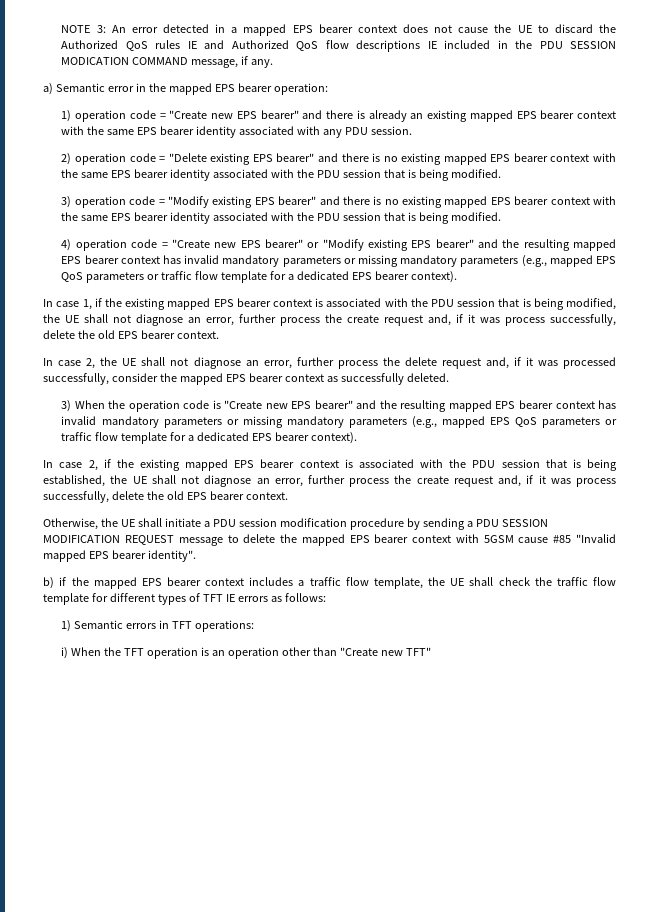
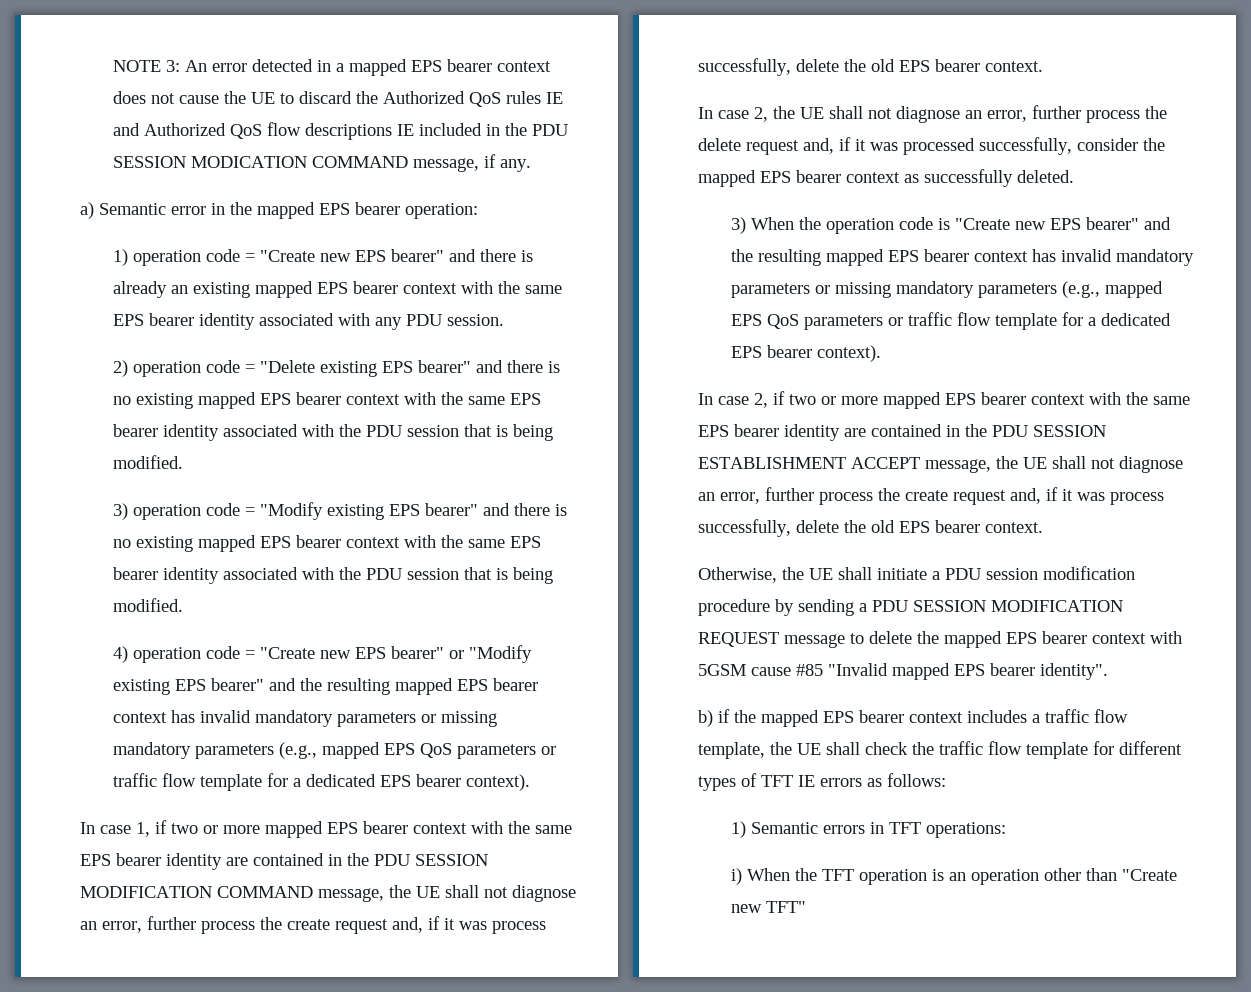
- In case 1, if the existing mapped EPS bearer context is associated with the PDU session that is being modified, the UE shall not diagnose an error, further process the create request and, if it was process successfully, delete the old EPS bearer context.
+ In case 1, if two or more mapped EPS bearer context with the same EPS bearer identity are contained in the PDU SESSION MODIFICATION COMMAND message, the UE shall not diagnose an error, further process the create request and, if it was process successfully, delete the old EPS bearer context.
- In case 2, if the existing mapped EPS bearer context is associated with the PDU session that is being established, the UE shall not diagnose an error, further process the create request and, if it was process successfully, delete the old EPS bearer context.
+ In case 2, if two or more mapped EPS bearer context with the same EPS bearer identity are contained in the PDU SESSION ESTABLISHMENT ACCEPT message, the UE shall not diagnose an error, further process the create request and, if it was process successfully, delete the old EPS bearer context.

